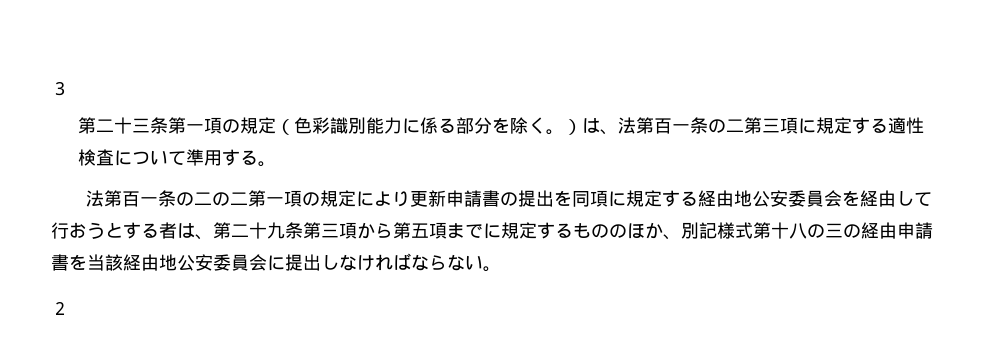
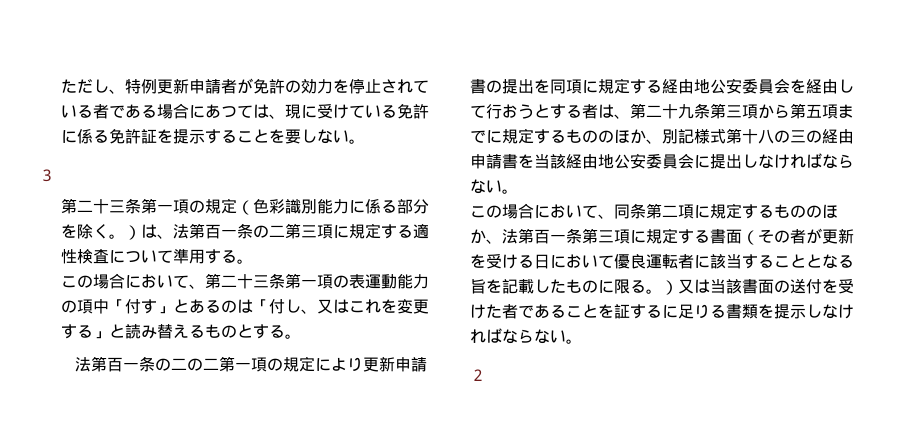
+ ただし、特例更新申請者が免許の効力を停止されている者である場合にあつては、現に受けている免許に係る免許証を提示することを要しない。
+ この場合において、第二十三条第一項の表運動能力の項中「付す」とあるのは「付し、又はこれを変更する」と読み替えるものとする。
+ この場合において、同条第二項に規定するもののほか、法第百一条第三項に規定する書面（その者が更新を受ける日において優良運転者に該当することとなる旨を記載したものに限る。）又は当該書面の送付を受けた者であることを証するに足りる書類を提示しなければならない。

